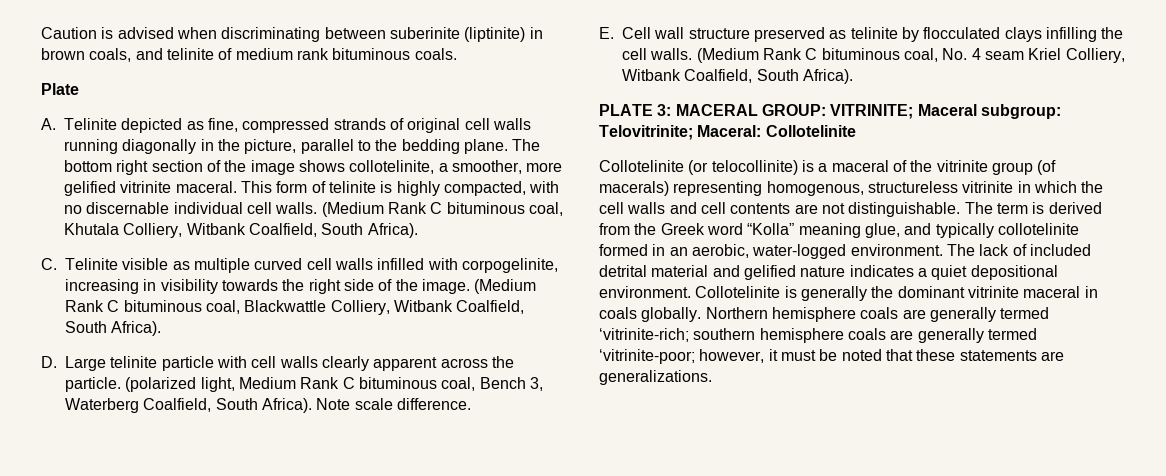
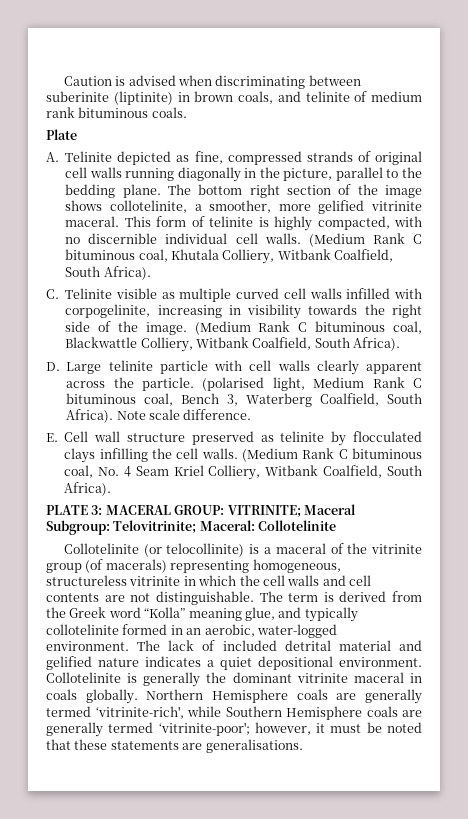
- This form of telinite is highly compacted, with no discernable individual cell walls.
+ This form of telinite is highly compacted, with no discernible individual cell walls.
- (polarized light, Medium Rank C bituminous coal, Bench 3, Waterberg Coalfield, South Africa).
+ (polarised light, Medium Rank C bituminous coal, Bench 3, Waterberg Coalfield, South Africa).
- (Medium Rank C bituminous coal, No. 4 seam Kriel Colliery, Witbank Coalfield, South Africa).
+ (Medium Rank C bituminous coal, No. 4 Seam Kriel Colliery, Witbank Coalfield, South Africa).
- PLATE 3: MACERAL GROUP: VITRINITE; Maceral subgroup: Telovitrinite; Maceral: Collotelinite
+ PLATE 3: MACERAL GROUP: VITRINITE; Maceral Subgroup: Telovitrinite; Maceral: Collotelinite
- Collotelinite (or telocollinite) is a maceral of the vitrinite group (of macerals) representing homogenous, structureless vitrinite in which the cell walls and cell contents are not distinguishable.
+ Collotelinite (or telocollinite) is a maceral of the vitrinite group (of macerals) representing homogeneous, structureless vitrinite in which the cell walls and cell contents are not distinguishable.
- Northern hemisphere coals are generally termed ‘vitrinite-rich; southern hemisphere coals are generally termed ‘vitrinite-poor; however, it must be noted that these statements are generalizations.
+ Northern Hemisphere coals are generally termed ‘vitrinite-rich', while Southern Hemisphere coals are generally termed ‘vitrinite-poor'; however, it must be noted that these statements are generalisations.

